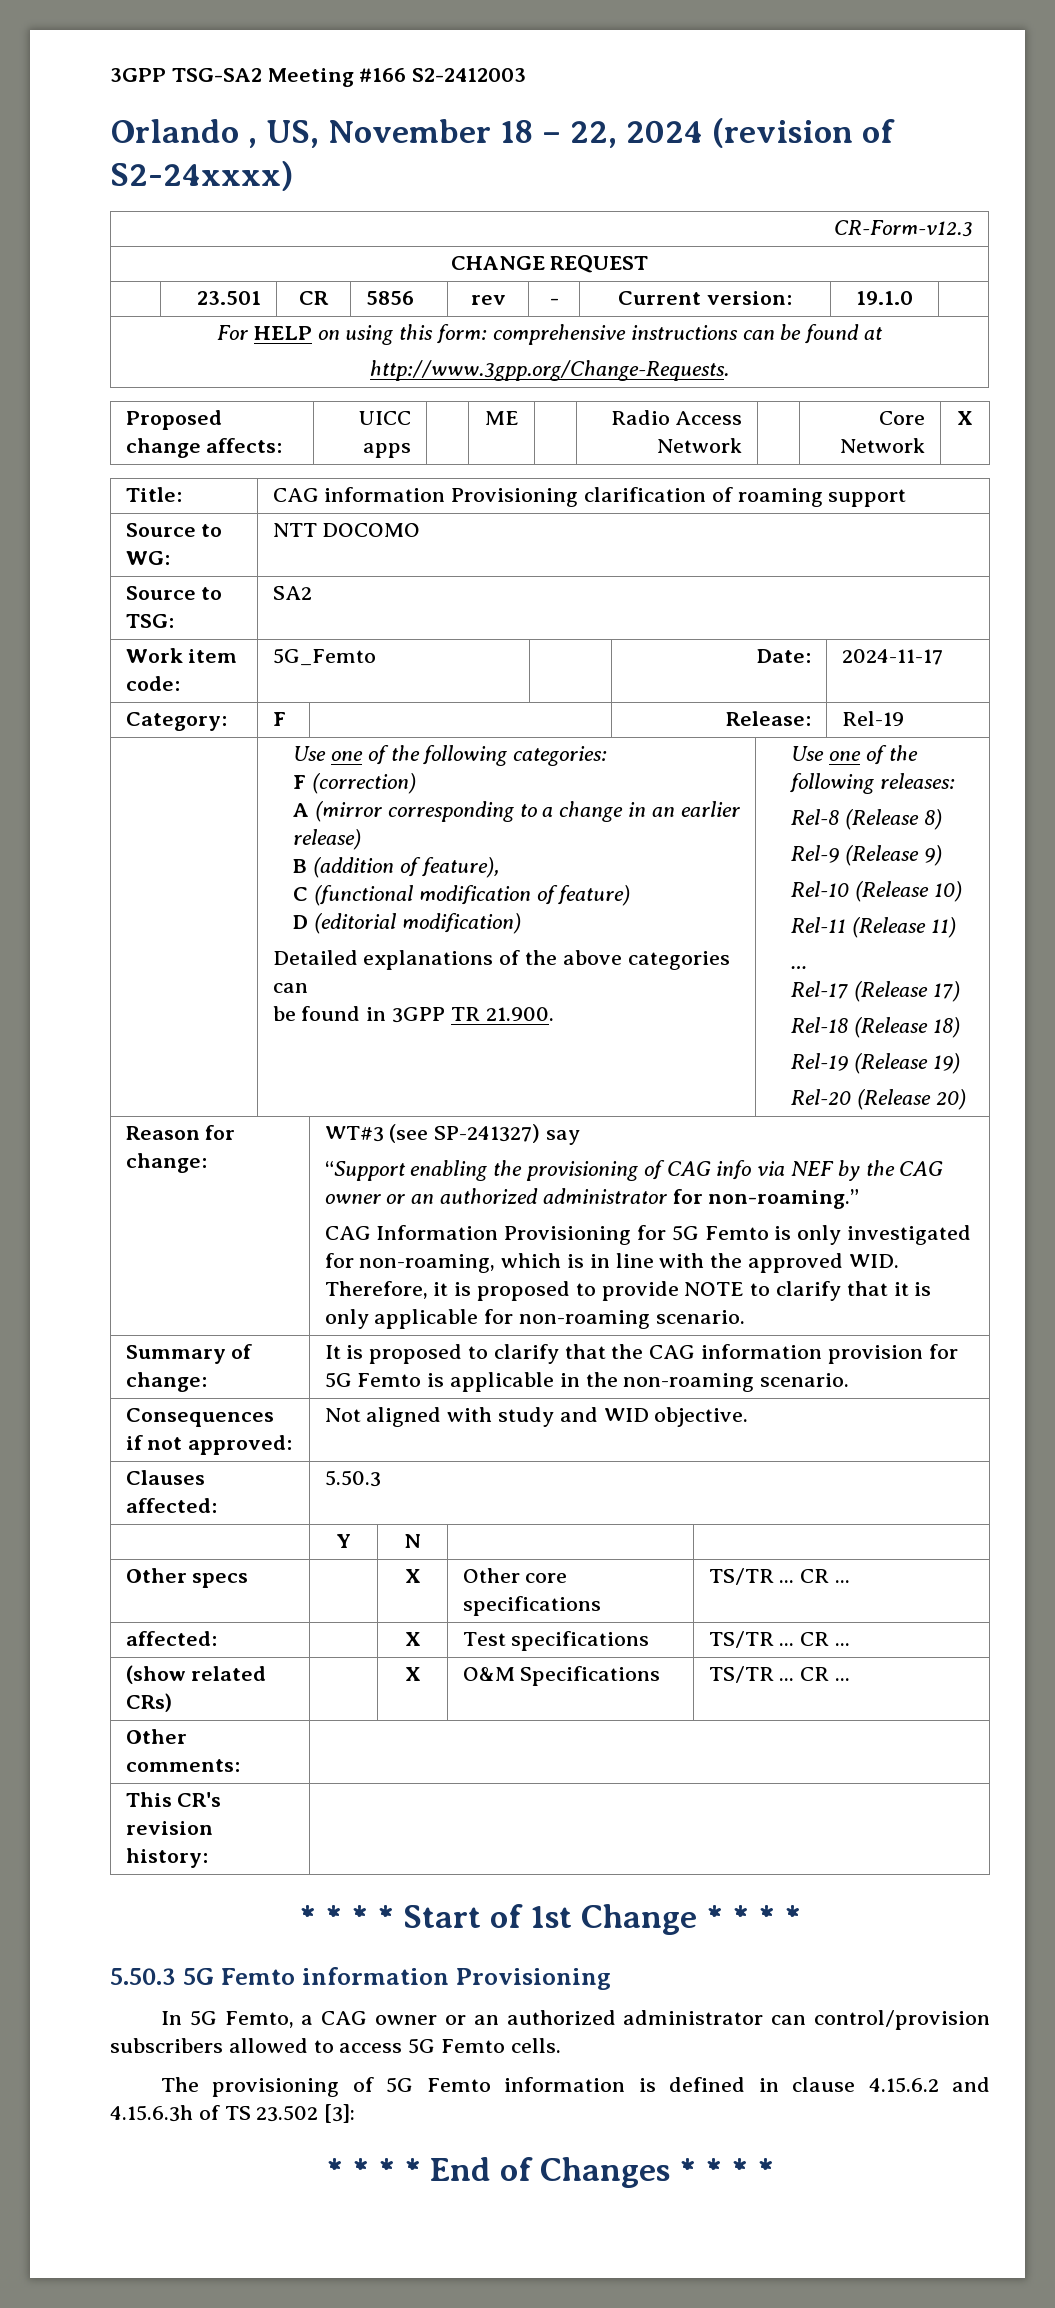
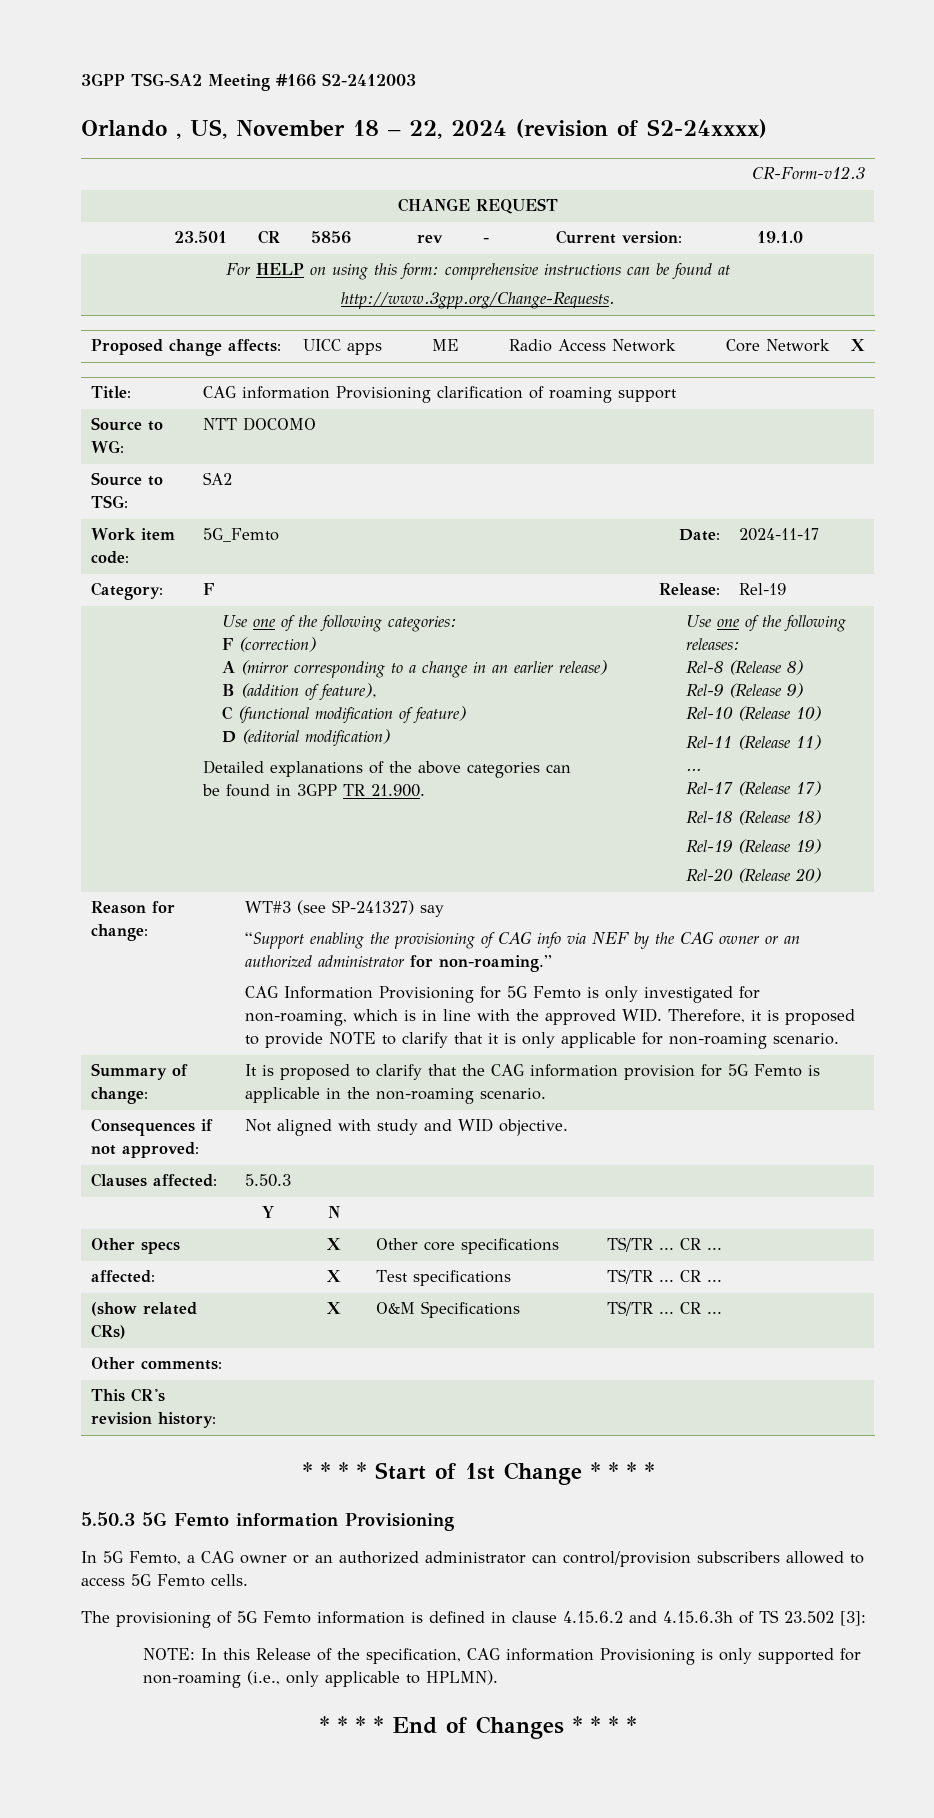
+ NOTE: In this Release of the specification, CAG information Provisioning is only supported for non-roaming (i.e., only applicable to HPLMN).

